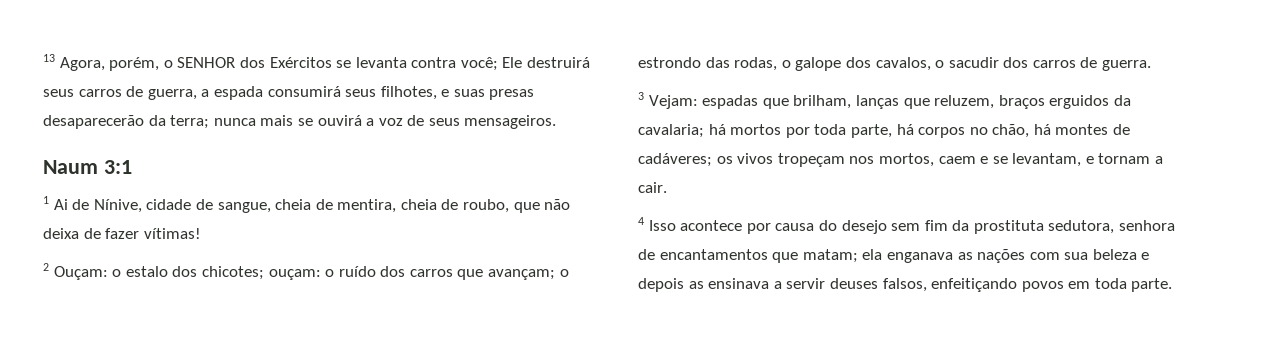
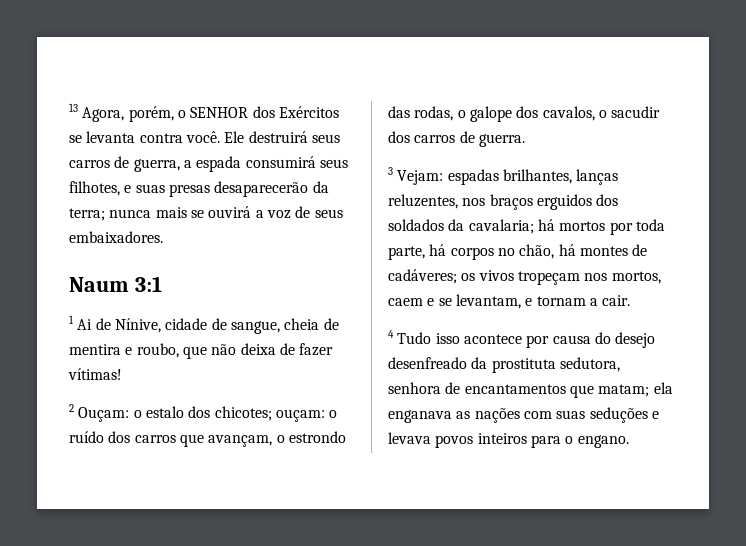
- 13 Agora, porém, o SENHOR dos Exércitos se levanta contra você; Ele destruirá seus carros de guerra, a espada consumirá seus filhotes, e suas presas desaparecerão da terra; nunca mais se ouvirá a voz de seus mensageiros.
+ 13 Agora, porém, o SENHOR dos Exércitos se levanta contra você. Ele destruirá seus carros de guerra, a espada consumirá seus filhotes, e suas presas desaparecerão da terra; nunca mais se ouvirá a voz de seus embaixadores.
- 1 Ai de Nínive, cidade de sangue, cheia de mentira, cheia de roubo, que não deixa de fazer vítimas!
+ 1 Ai de Nínive, cidade de sangue, cheia de mentira e roubo, que não deixa de fazer vítimas!
- 2 Ouçam: o estalo dos chicotes; ouçam: o ruído dos carros que avançam; o estrondo das rodas, o galope dos cavalos, o sacudir dos carros de guerra.
+ 2 Ouçam: o estalo dos chicotes; ouçam: o ruído dos carros que avançam, o estrondo das rodas, o galope dos cavalos, o sacudir dos carros de guerra.
- 3 Vejam: espadas que brilham, lanças que reluzem, braços erguidos da cavalaria; há mortos por toda parte, há corpos no chão, há montes de cadáveres; os vivos tropeçam nos mortos, caem e se levantam, e tornam a cair.
+ 3 Vejam: espadas brilhantes, lanças reluzentes, nos braços erguidos dos soldados da cavalaria; há mortos por toda parte, há corpos no chão, há montes de cadáveres; os vivos tropeçam nos mortos, caem e se levantam, e tornam a cair.
- 4 Isso acontece por causa do desejo sem fim da prostituta sedutora, senhora de encantamentos que matam; ela enganava as nações com sua beleza e depois as ensinava a servir deuses falsos, enfeitiçando povos em toda parte.
+ 4 Tudo isso acontece por causa do desejo desenfreado da prostituta sedutora, senhora de encantamentos que matam; ela enganava as nações com suas seduções e levava povos inteiros para o engano.

